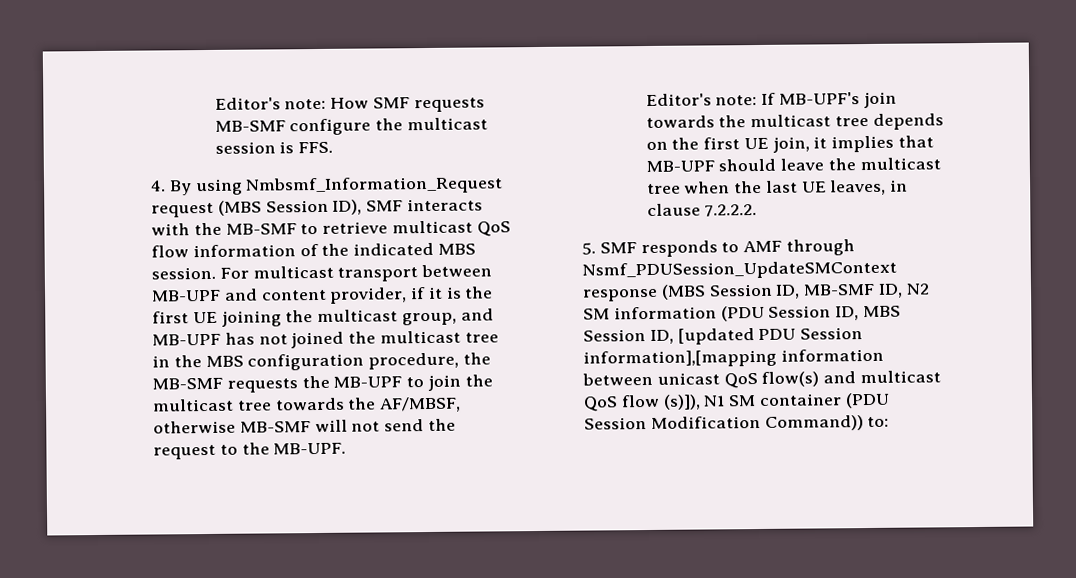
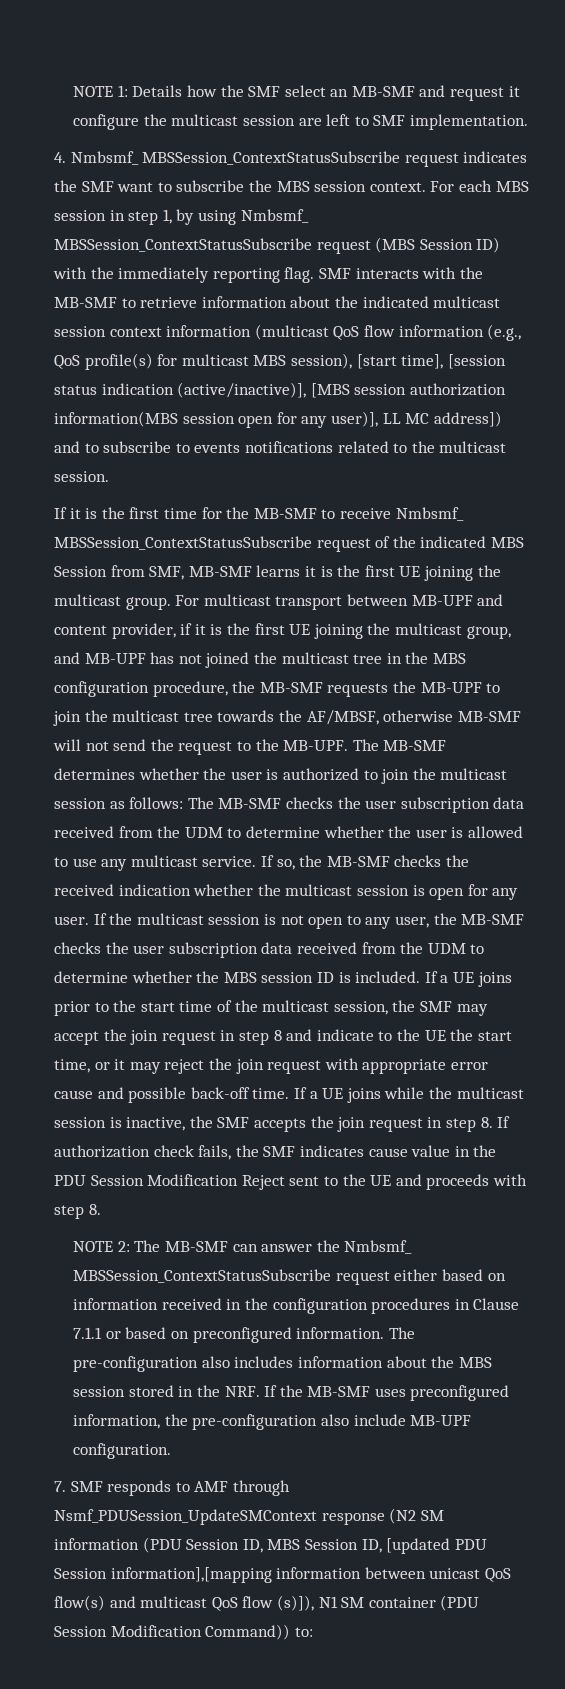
- Editor's note: How SMF requests MB-SMF configure the multicast session is FFS.
- 4. By using Nmbsmf_Information_Request request (MBS Session ID), SMF interacts with the MB-SMF to retrieve multicast QoS flow information of the indicated MBS session.
+ NOTE 1: Details how the SMF select an MB-SMF and request it configure the multicast session are left to SMF implementation.
+ 4. Nmbsmf_ MBSSession_ContextStatusSubscribe request indicates the SMF want to subscribe the MBS session context. For each MBS session in step 1, by using Nmbsmf_ MBSSession_ContextStatusSubscribe request (MBS Session ID) with the immediately reporting flag. SMF interacts with the MB-SMF to retrieve information about the indicated multicast session context information (multicast QoS flow information (e.g., QoS profile(s) for multicast MBS session), [start time], [session status indication (active/inactive)], [MBS session authorization information(MBS session open for any user)], LL MC address]) and to subscribe to events notifications related to the multicast session.
+ If it is the first time for the MB-SMF to receive Nmbsmf_ MBSSession_ContextStatusSubscribe request of the indicated MBS Session from SMF, MB-SMF learns it is the first UE joining the multicast group.
- For multicast transport between MB-UPF and content provider, if it is the first UE joining the multicast group, and MB-UPF has not joined the multicast tree in the MBS configuration procedure, the MB-SMF requests the MB-UPF to join the multicast tree towards the AF/MBSF, otherwise MB-SMF will not send the request to the MB-UPF.
- Editor's note: If MB-UPF's join towards the multicast tree depends on the first UE join, it implies that MB-UPF should leave the multicast tree when the last UE leaves, in clause 7.2.2.2.
- 5. SMF responds to AMF through Nsmf_PDUSession_UpdateSMContext response (MBS Session ID, MB-SMF ID, N2 SM information (PDU Session ID, MBS Session ID, [updated PDU Session information],[mapping information between unicast QoS flow(s) and multicast QoS flow (s)]), N1 SM container (PDU Session Modification Command)) to:
+ For multicast transport between MB-UPF and content provider, if it is the first UE joining the multicast group, and MB-UPF has not joined the multicast tree in the MBS configuration procedure, the MB-SMF requests the MB-UPF to join the multicast tree towards the AF/MBSF, otherwise MB-SMF will not send the request to the MB-UPF. The MB-SMF determines whether the user is authorized to join the multicast session as follows: The MB-SMF checks the user subscription data received from the UDM to determine whether the user is allowed to use any multicast service. If so, the MB-SMF checks the received indication whether the multicast session is open for any user. If the multicast session is not open to any user, the MB-SMF checks the user subscription data received from the UDM to determine whether the MBS session ID is included. If a UE joins prior to the start time of the multicast session, the SMF may accept the join request in step 8 and indicate to the UE the start time, or it may reject the join request with appropriate error cause and possible back-off time. If a UE joins while the multicast session is inactive, the SMF accepts the join request in step 8. If authorization check fails, the SMF indicates cause value in the PDU Session Modification Reject sent to the UE and proceeds with step 8.
+ NOTE 2: The MB-SMF can answer the Nmbsmf_ MBSSession_ContextStatusSubscribe request either based on information received in the configuration procedures in Clause 7.1.1 or based on preconfigured information. The pre-configuration also includes information about the MBS session stored in the NRF. If the MB-SMF uses preconfigured information, the pre-configuration also include MB-UPF configuration.
+ 7. SMF responds to AMF through Nsmf_PDUSession_UpdateSMContext response (N2 SM information (PDU Session ID, MBS Session ID, [updated PDU Session information],[mapping information between unicast QoS flow(s) and multicast QoS flow (s)]), N1 SM container (PDU Session Modification Command)) to:

